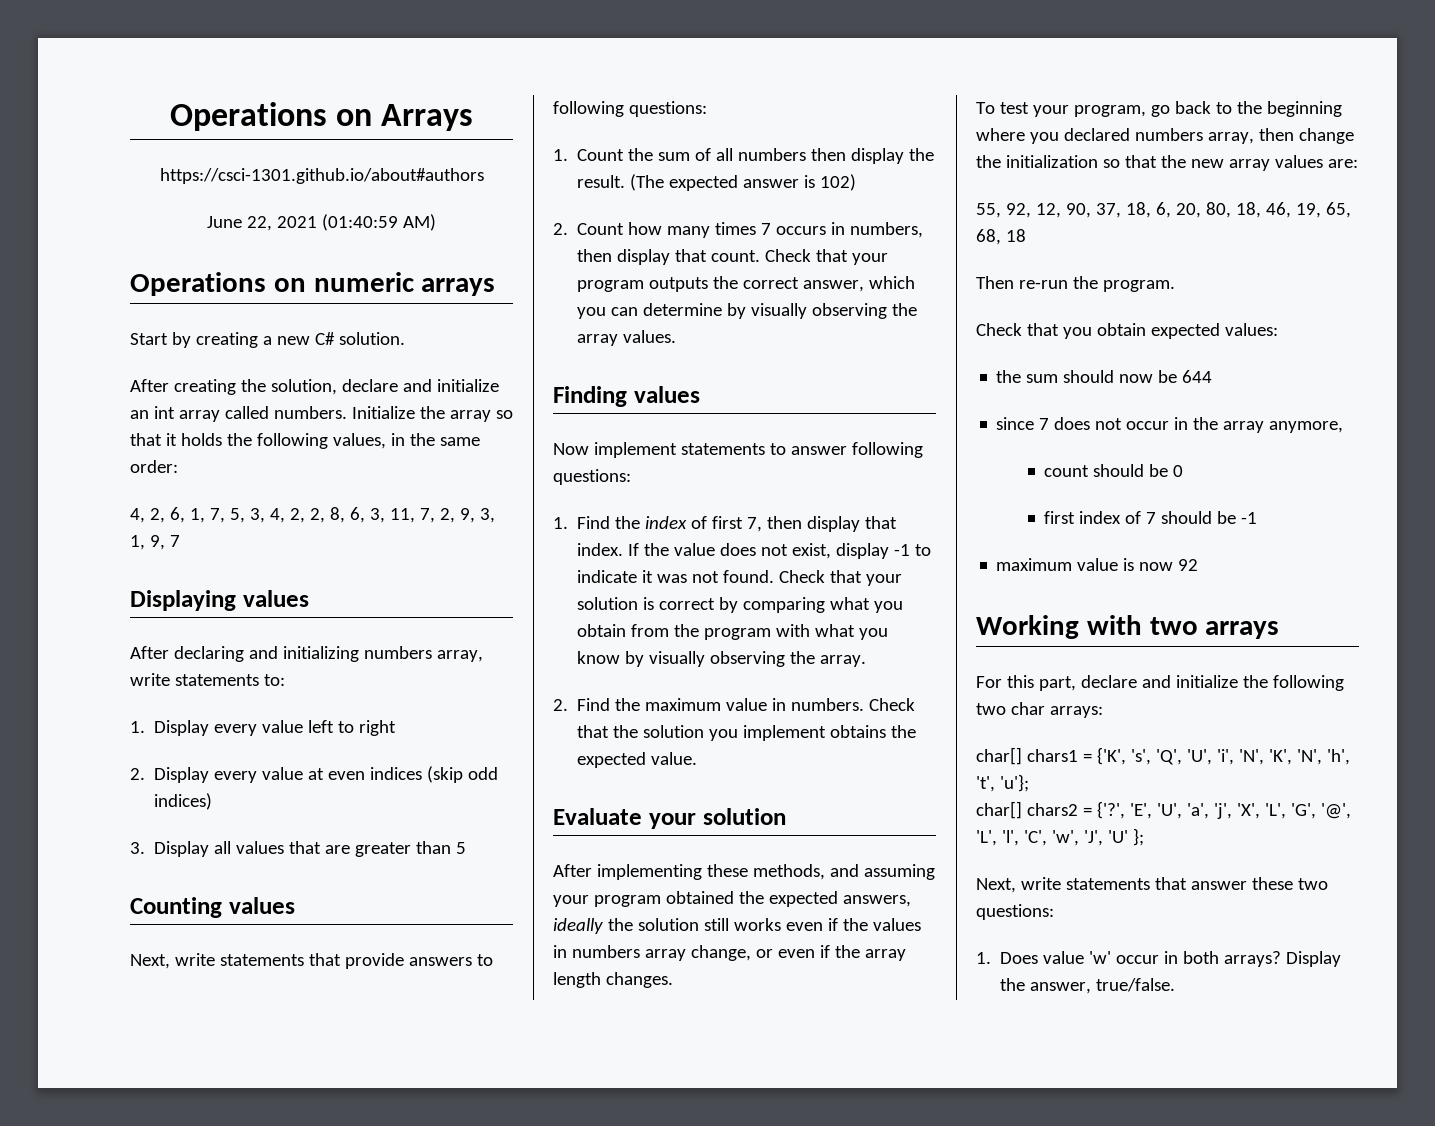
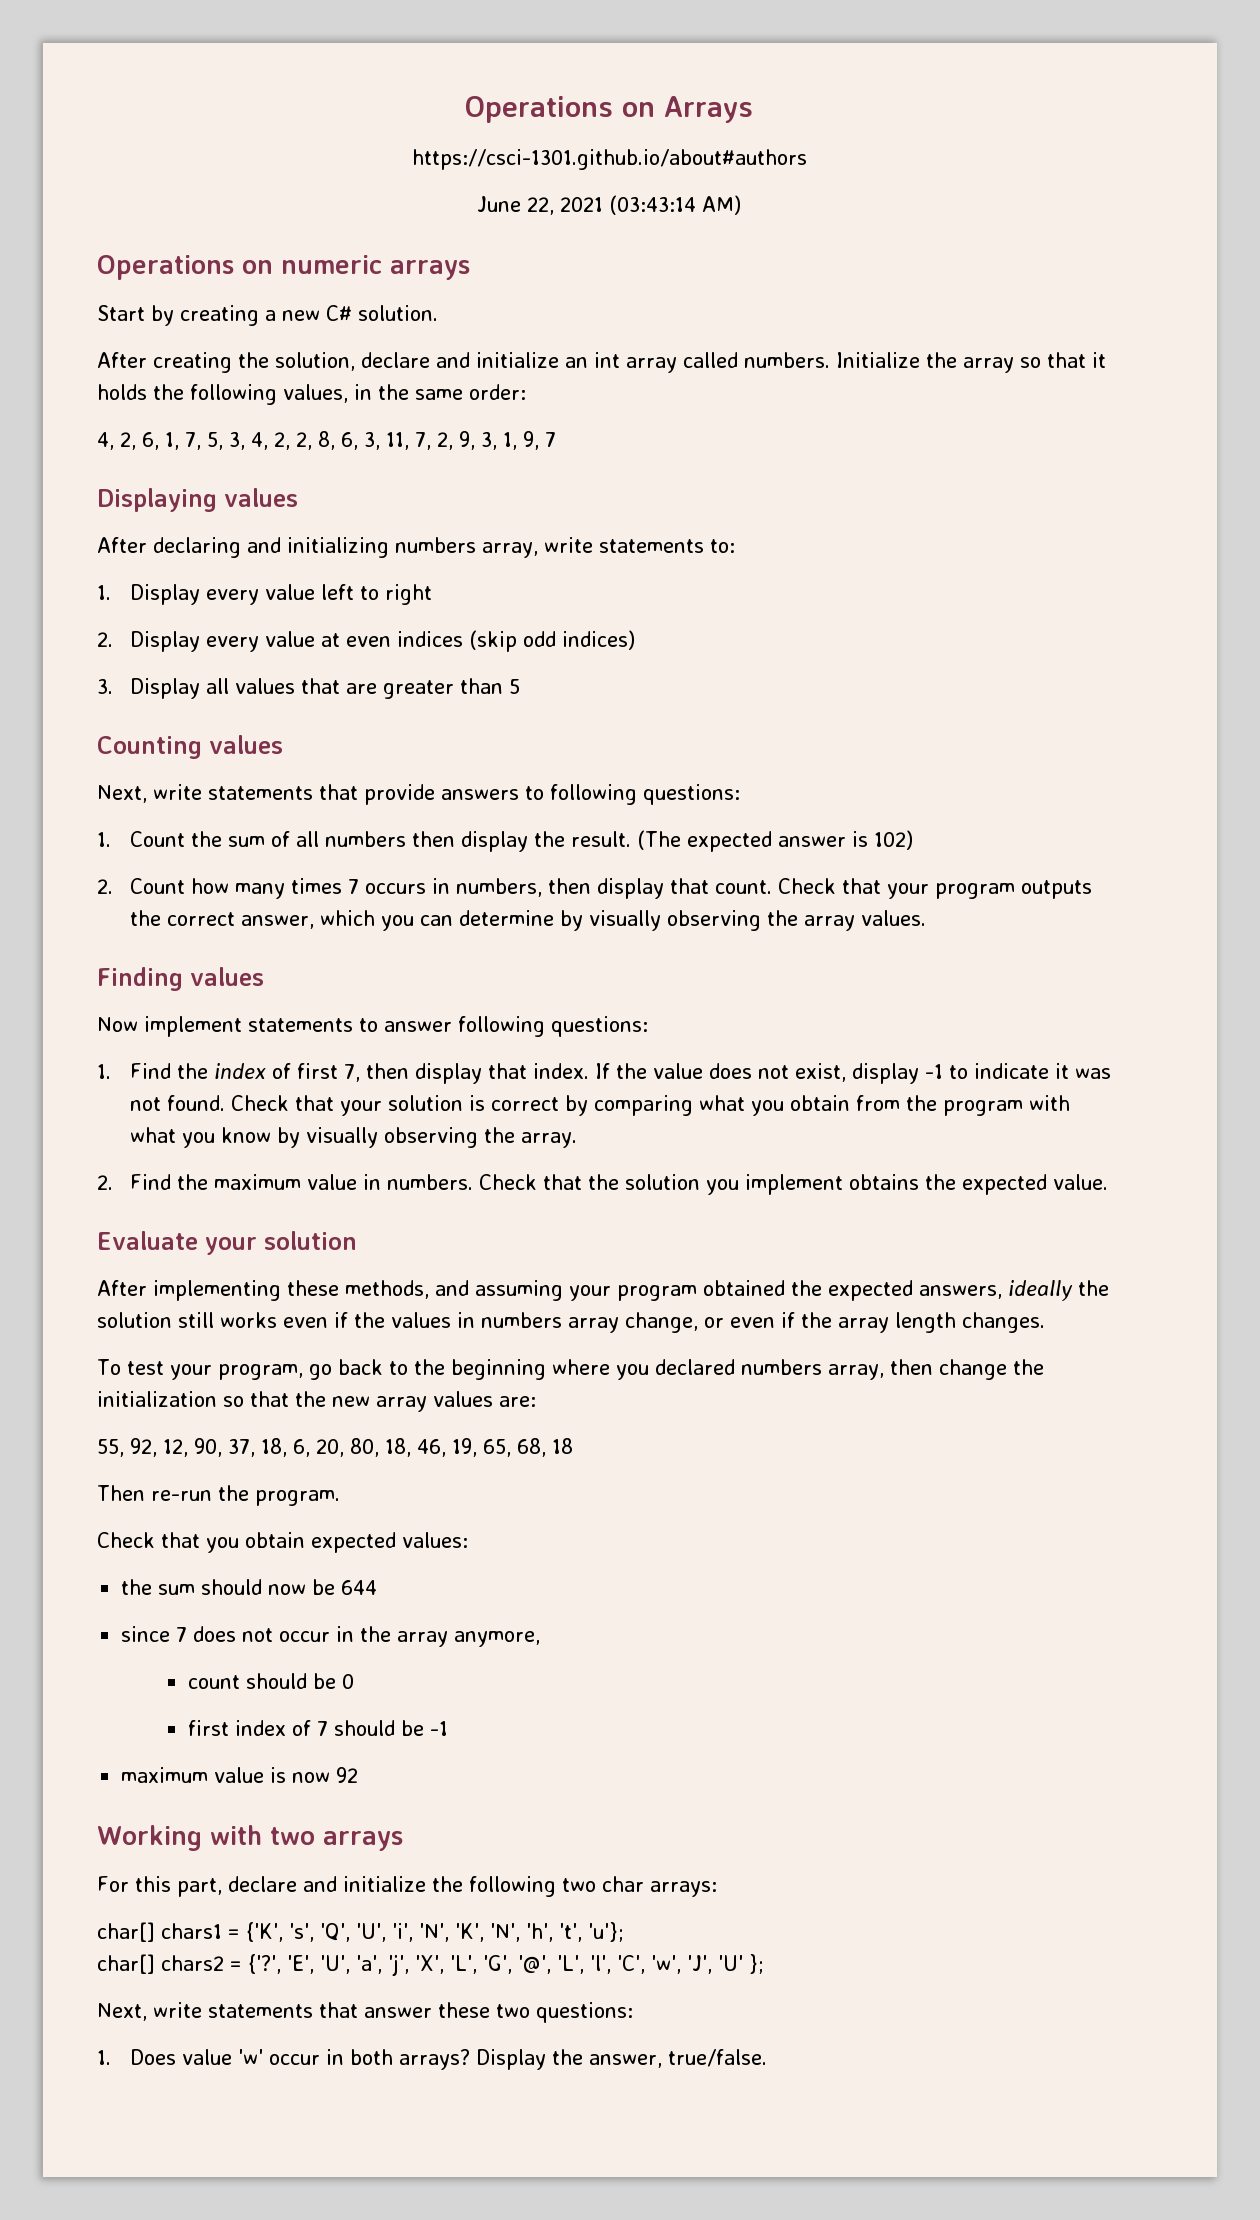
- June 22, 2021 (01:40:59 AM)
+ June 22, 2021 (03:43:14 AM)

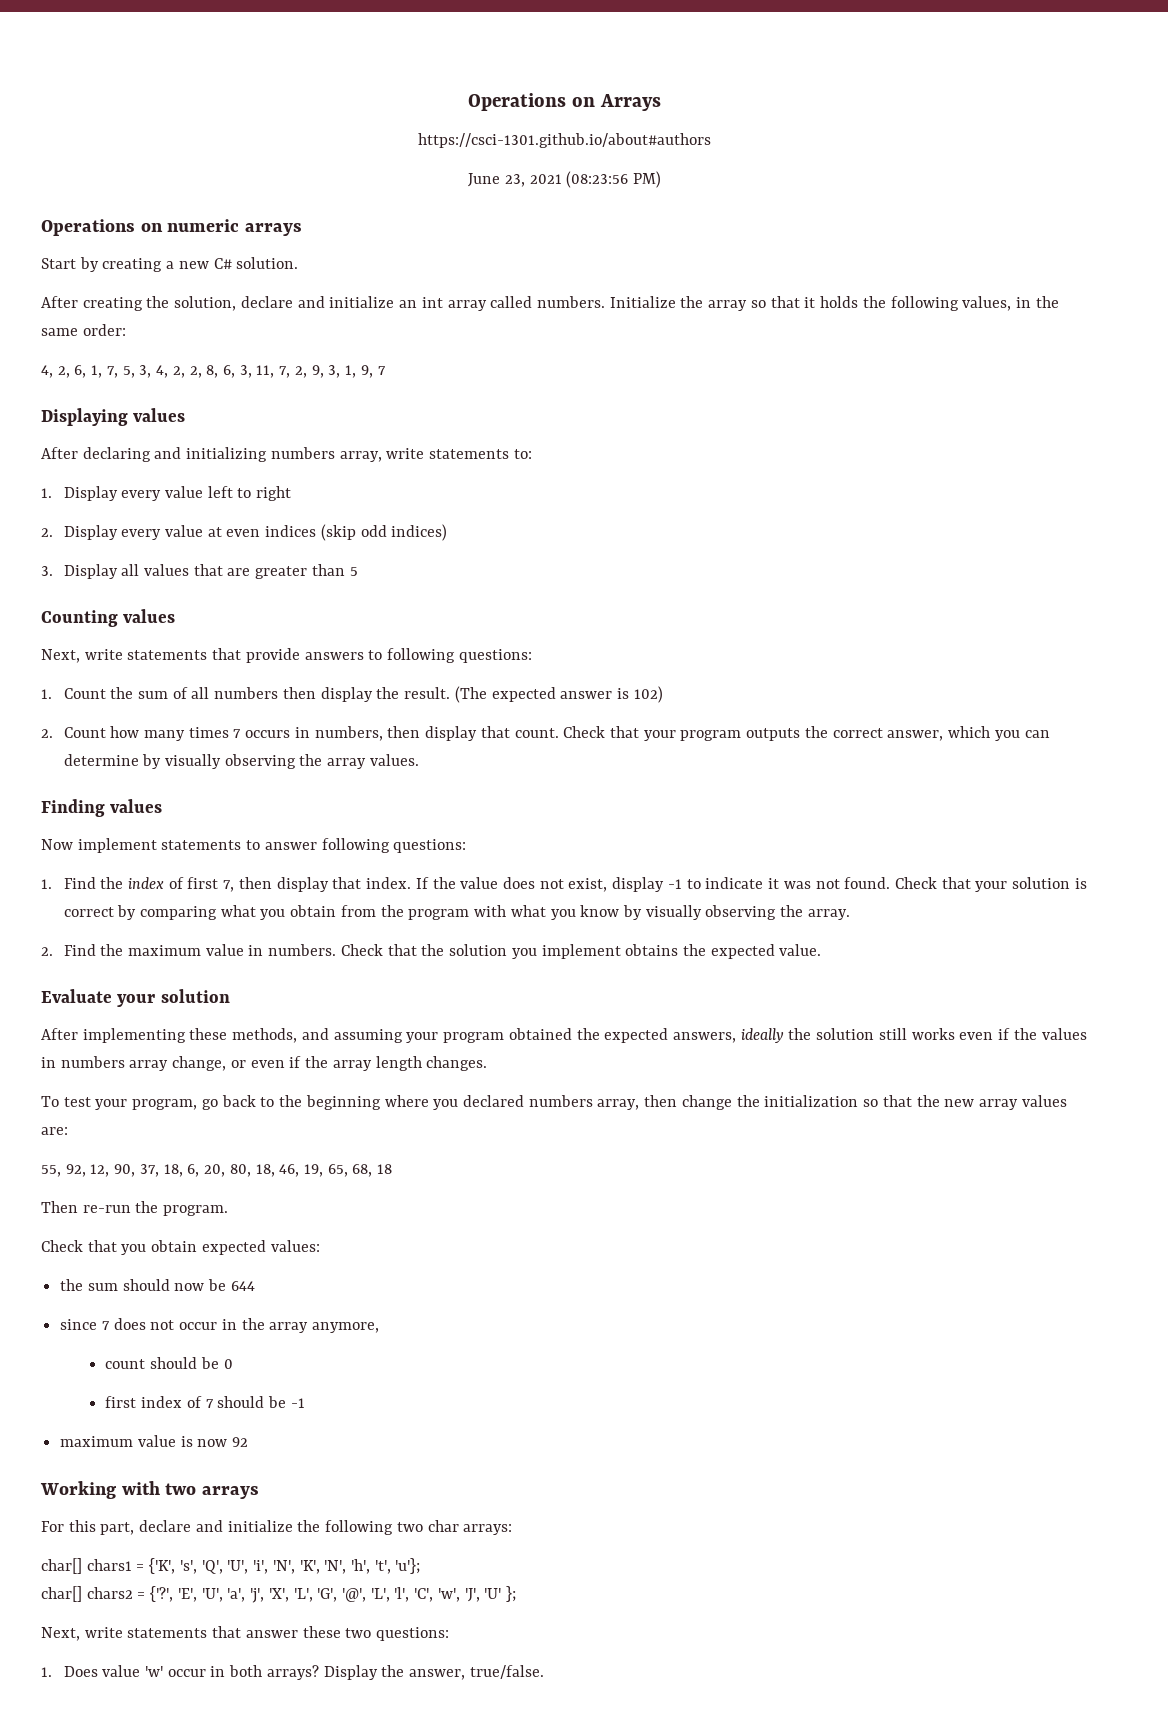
- June 22, 2021 (03:43:14 AM)
+ June 23, 2021 (08:23:56 PM)

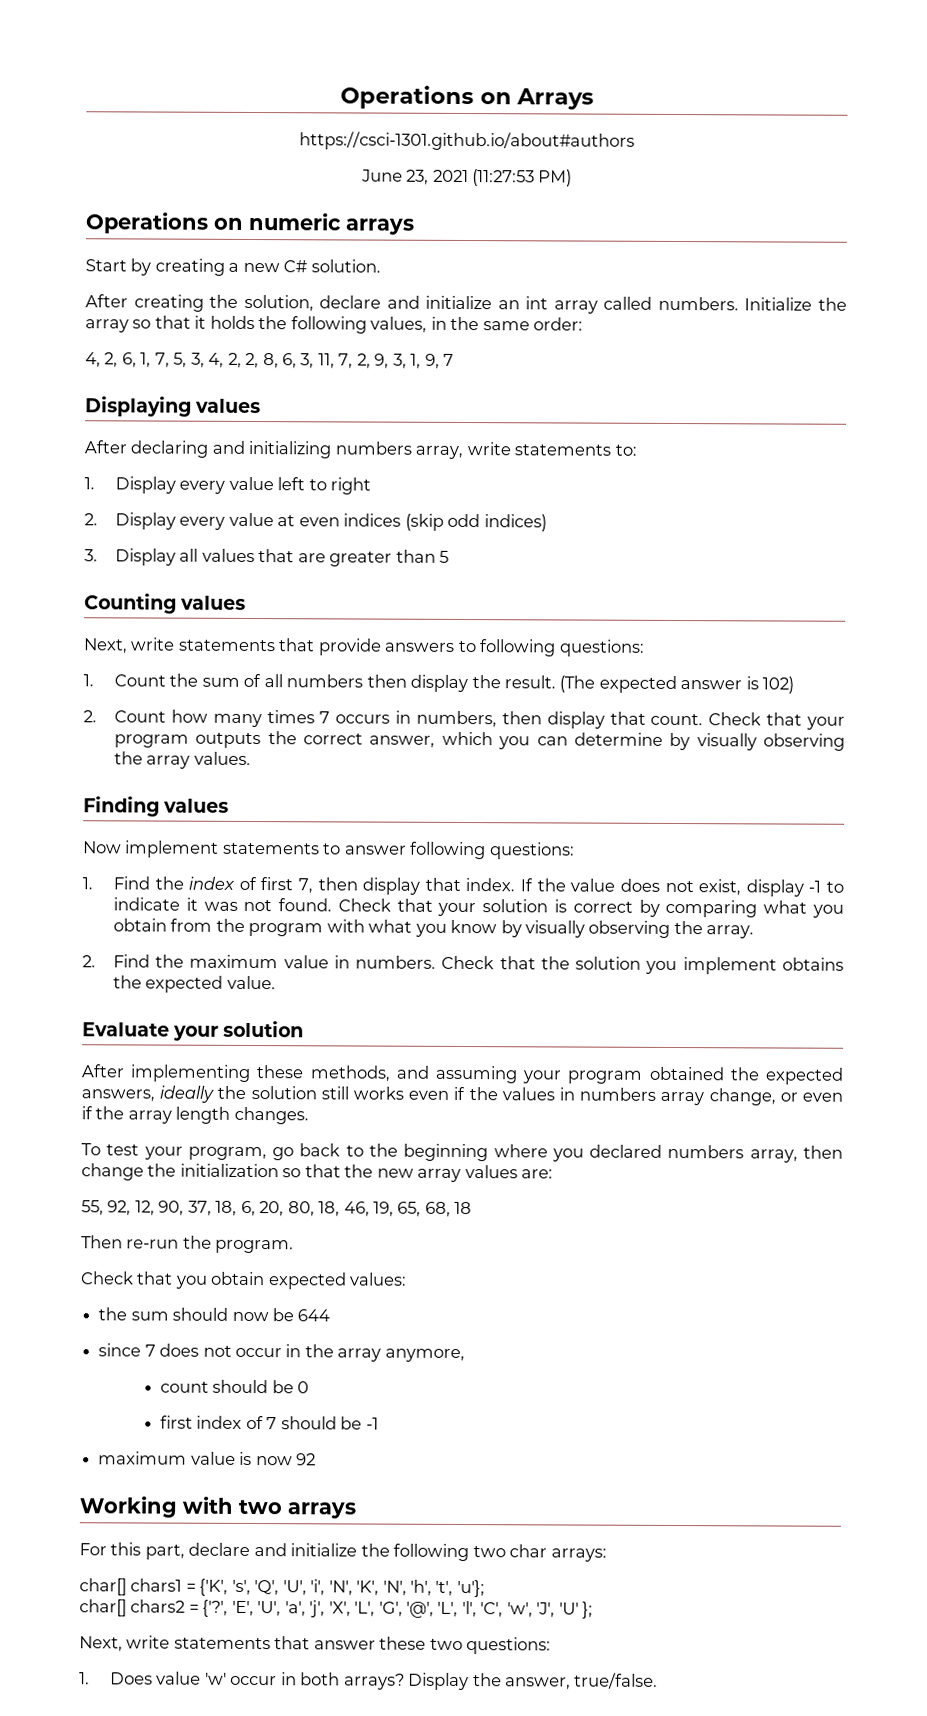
- June 23, 2021 (08:23:56 PM)
+ June 23, 2021 (11:27:53 PM)

